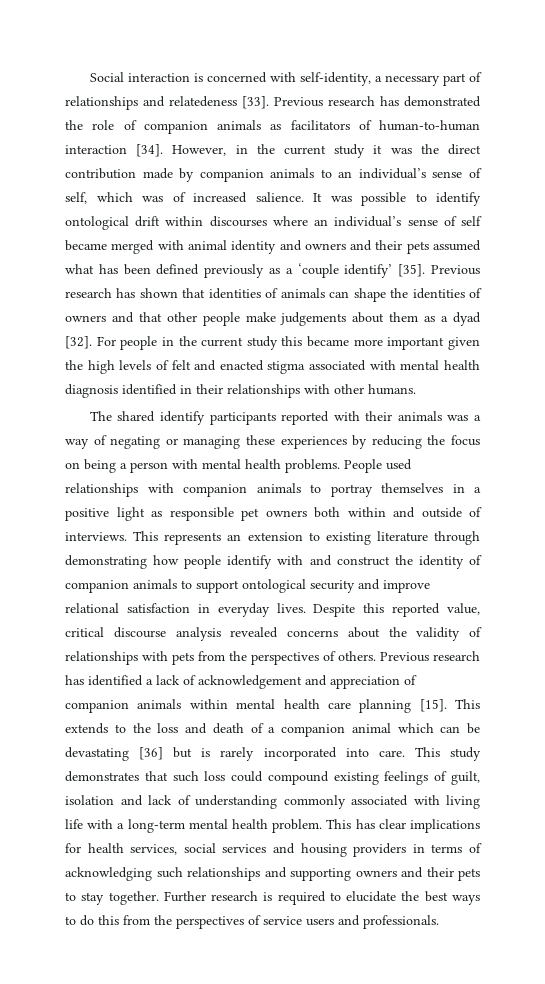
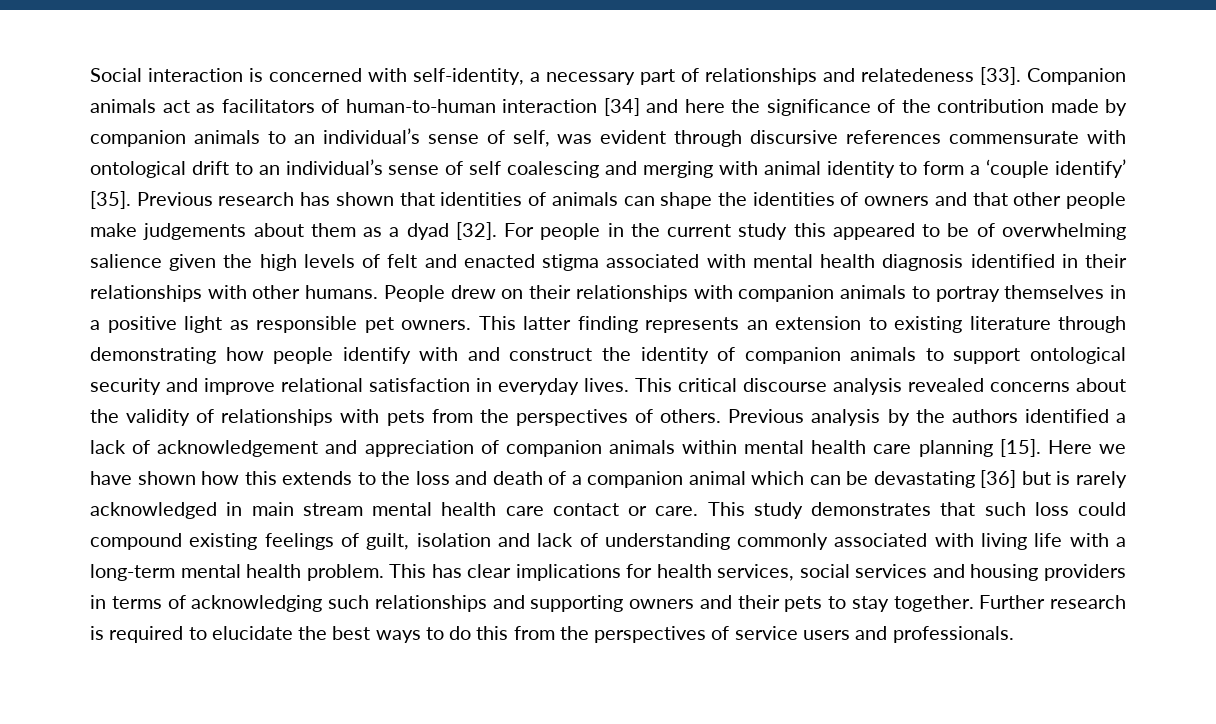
- Previous research has demonstrated the role of companion animals as facilitators of human-to-human interaction [34]. However, in the current study it was the direct contribution made by companion animals to an individual’s sense of self, which was of increased salience. It was possible to identify ontological drift within discourses where an individual’s sense of self became merged with animal identity and owners and their pets assumed what has been defined previously as a ‘couple identify’ [35].
+ Companion animals act as facilitators of human-to-human interaction [34] and here the significance of the contribution made by companion animals to an individual’s sense of self, was evident through discursive references commensurate with ontological drift to an individual’s sense of self coalescing and merging with animal identity to form a ‘couple identify’ [35].
- For people in the current study this became more important given the high levels of felt and enacted stigma associated with mental health diagnosis identified in their relationships with other humans.
- The shared identify participants reported with their animals was a way of negating or managing these experiences by reducing the focus on being a person with mental health problems. People used relationships with companion animals to portray themselves in a positive light as responsible pet owners both within and outside of interviews. This represents an extension to existing literature through demonstrating how people identify with and construct the identity of companion animals to support ontological security and improve relational satisfaction in everyday lives.
+ For people in the current study this appeared to be of overwhelming salience given the high levels of felt and enacted stigma associated with mental health diagnosis identified in their relationships with other humans. People drew on their relationships with companion animals to portray themselves in a positive light as responsible pet owners. This latter finding represents an extension to existing literature through demonstrating how people identify with and construct the identity of companion animals to support ontological security and improve relational satisfaction in everyday lives.
- Despite this reported value, critical discourse analysis revealed concerns about the validity of relationships with pets from the perspectives of others.
+ This critical discourse analysis revealed concerns about the validity of relationships with pets from the perspectives of others.
- Previous research has identified a lack of acknowledgement and appreciation of companion animals within mental health care planning [15].
+ Previous analysis by the authors identified a lack of acknowledgement and appreciation of companion animals within mental health care planning [15].
- This extends to the loss and death of a companion animal which can be devastating [36] but is rarely incorporated into care.
+ Here we have shown how this extends to the loss and death of a companion animal which can be devastating [36] but is rarely acknowledged in main stream mental health care contact or care.

